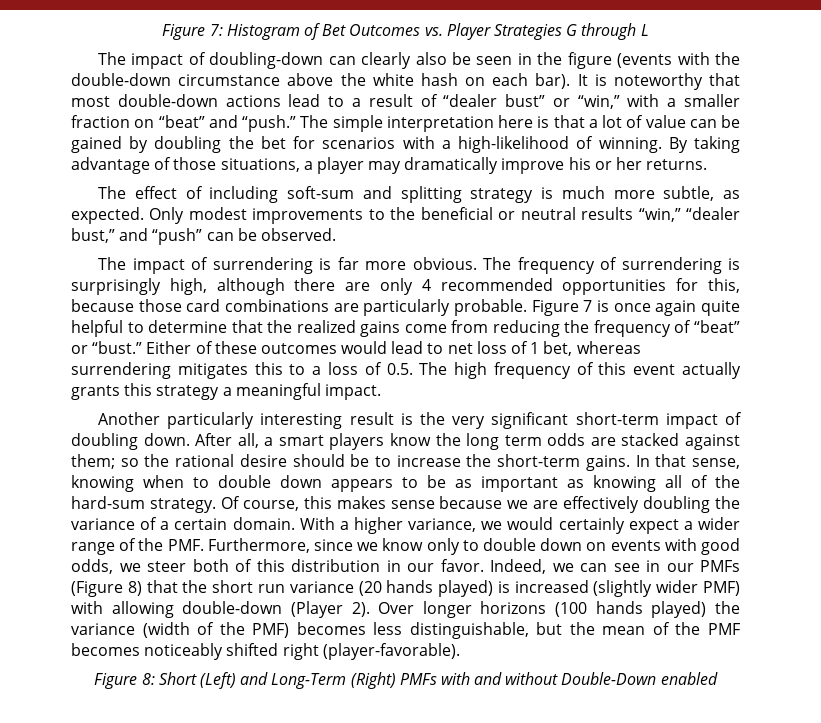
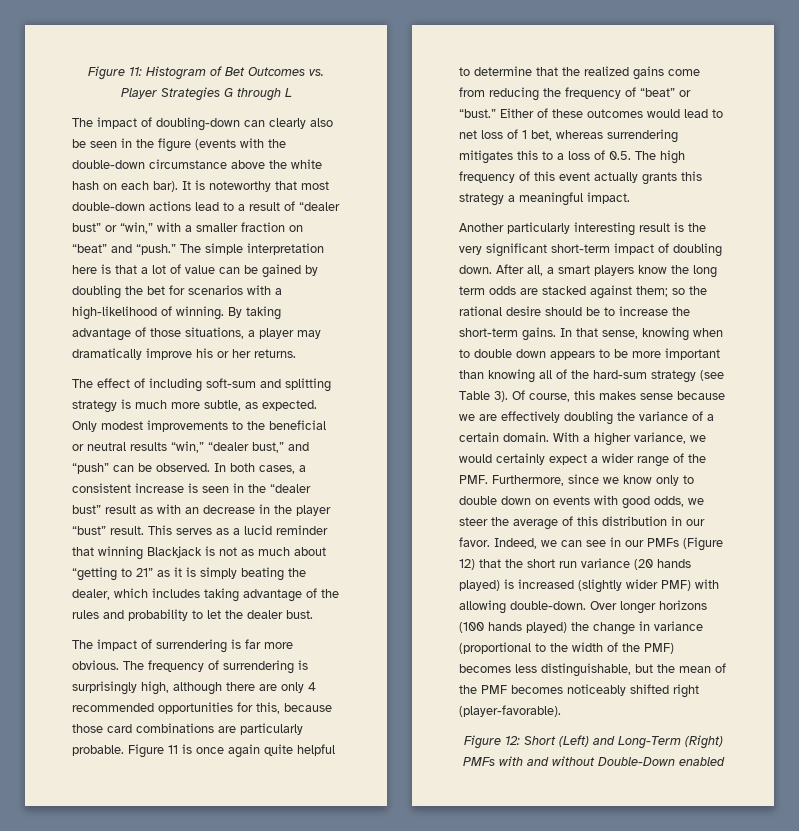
- Figure 7: Histogram of Bet Outcomes vs. Player Strategies G through L
+ Figure 11: Histogram of Bet Outcomes vs. Player Strategies G through L
+ In both cases, a consistent increase is seen in the “dealer bust” result as with an decrease in the player “bust” result. This serves as a lucid reminder that winning Blackjack is not as much about “getting to 21” as it is simply beating the dealer, which includes taking advantage of the rules and probability to let the dealer bust.
- Figure 7 is once again quite helpful to determine that the realized gains come from reducing the frequency of “beat” or “bust.”
+ Figure 11 is once again quite helpful to determine that the realized gains come from reducing the frequency of “beat” or “bust.”
- In that sense, knowing when to double down appears to be as important as knowing all of the hard-sum strategy.
+ In that sense, knowing when to double down appears to be more important than knowing all of the hard-sum strategy (see Table 3).
- With a higher variance, we would certainly expect a wider range of the PMF. Furthermore, since we know only to double down on events with good odds, we steer both of this distribution in our favor.
+ With a higher variance, we would certainly expect a wider range of the PMF. Furthermore, since we know only to double down on events with good odds, we steer the average of this distribution in our favor.
- Indeed, we can see in our PMFs (Figure 8) that the short run variance (20 hands played) is increased (slightly wider PMF) with allowing double-down (Player 2).
+ Indeed, we can see in our PMFs (Figure 12) that the short run variance (20 hands played) is increased (slightly wider PMF) with allowing double-down.
- Over longer horizons (100 hands played) the variance (width of the PMF) becomes less distinguishable, but the mean of the PMF becomes noticeably shifted right (player-favorable).
+ Over longer horizons (100 hands played) the change in variance (proportional to the width of the PMF) becomes less distinguishable, but the mean of the PMF becomes noticeably shifted right (player-favorable).
- Figure 8: Short (Left) and Long-Term (Right) PMFs with and without Double-Down enabled
+ Figure 12: Short (Left) and Long-Term (Right) PMFs with and without Double-Down enabled

